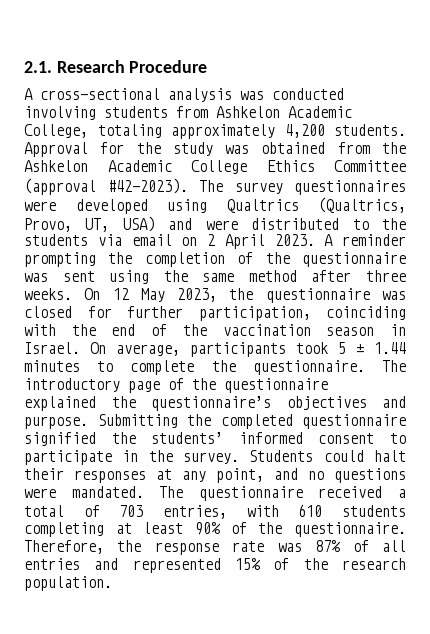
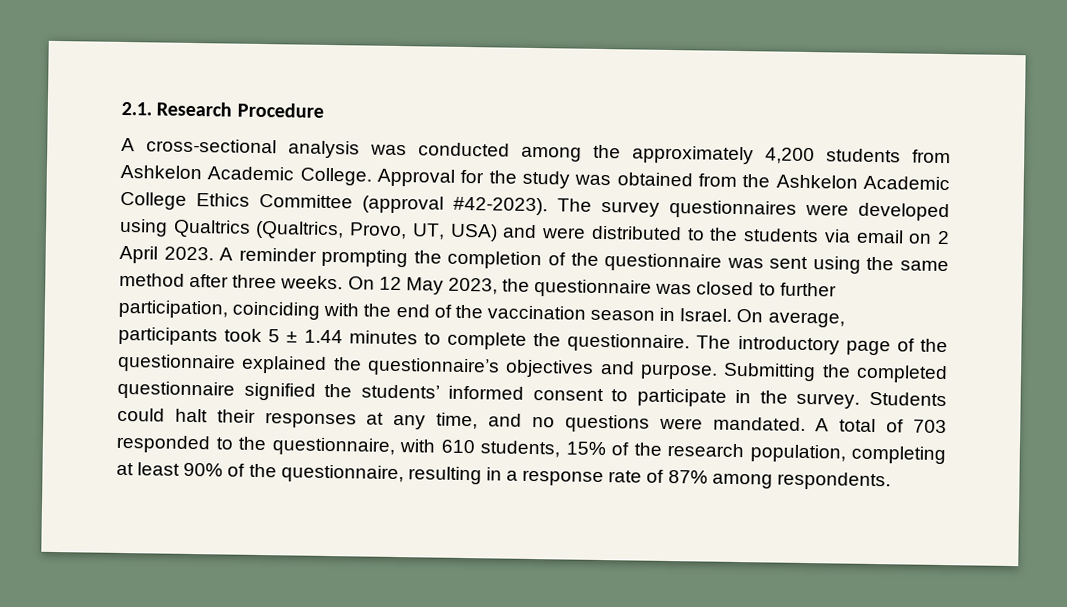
- A cross-sectional analysis was conducted involving students from Ashkelon Academic College, totaling approximately 4,200 students.
+ A cross-sectional analysis was conducted among the approximately 4,200 students from Ashkelon Academic College.
- On 12 May 2023, the questionnaire was closed for further participation, coinciding with the end of the vaccination season in Israel.
+ On 12 May 2023, the questionnaire was closed to further participation, coinciding with the end of the vaccination season in Israel.
- Students could halt their responses at any point, and no questions were mandated.
+ Students could halt their responses at any time, and no questions were mandated.
- The questionnaire received a total of 703 entries, with 610 students completing at least 90% of the questionnaire. Therefore, the response rate was 87% of all entries and represented 15% of the research population.
+ A total of 703 responded to the questionnaire, with 610 students, 15% of the research population, completing at least 90% of the questionnaire, resulting in a response rate of 87% among respondents.

